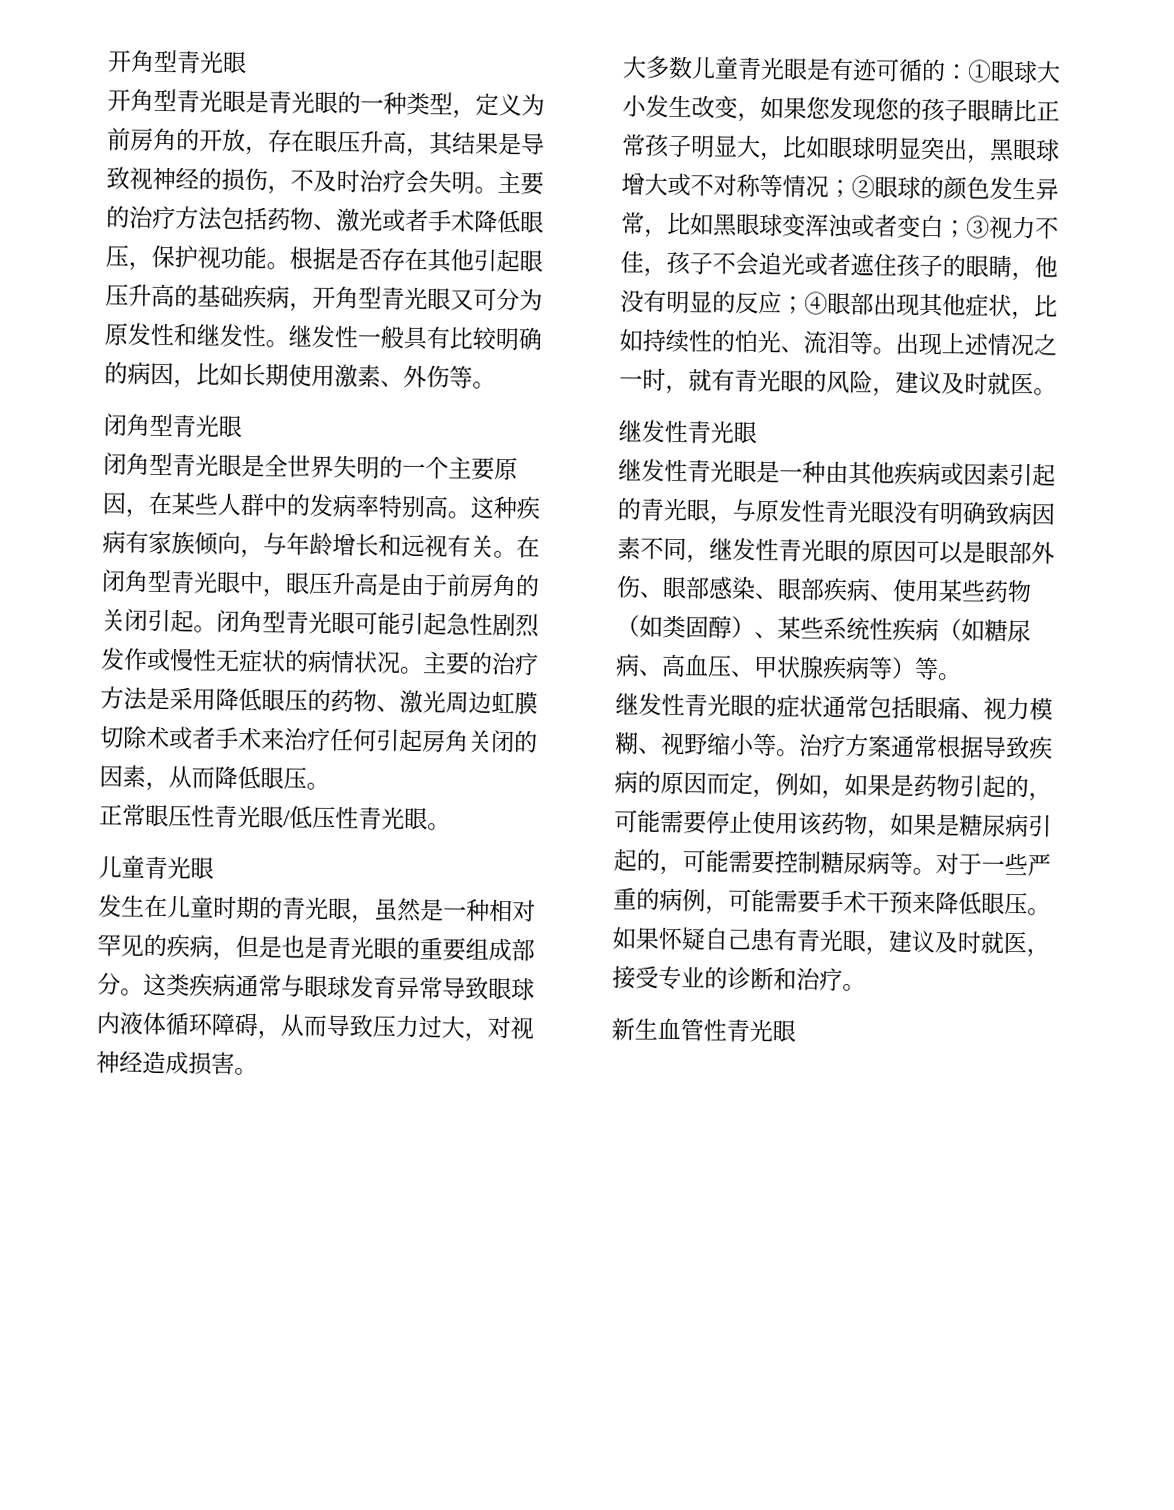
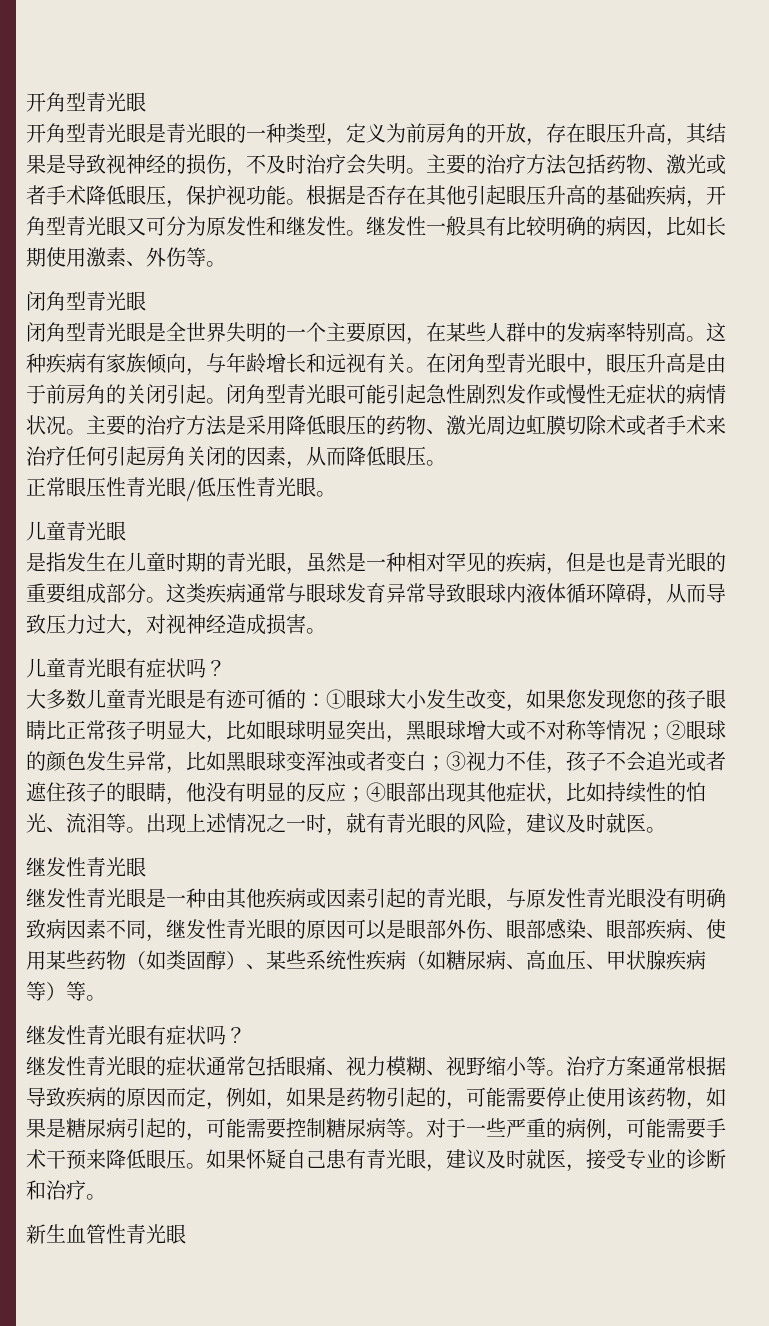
- 发生在儿童时期的青光眼，虽然是一种相对罕见的疾病，但是也是青光眼的重要组成部分。
+ 是指发生在儿童时期的青光眼，虽然是一种相对罕见的疾病，但是也是青光眼的重要组成部分。
+ 儿童青光眼有症状吗？
+ 继发性青光眼有症状吗？

